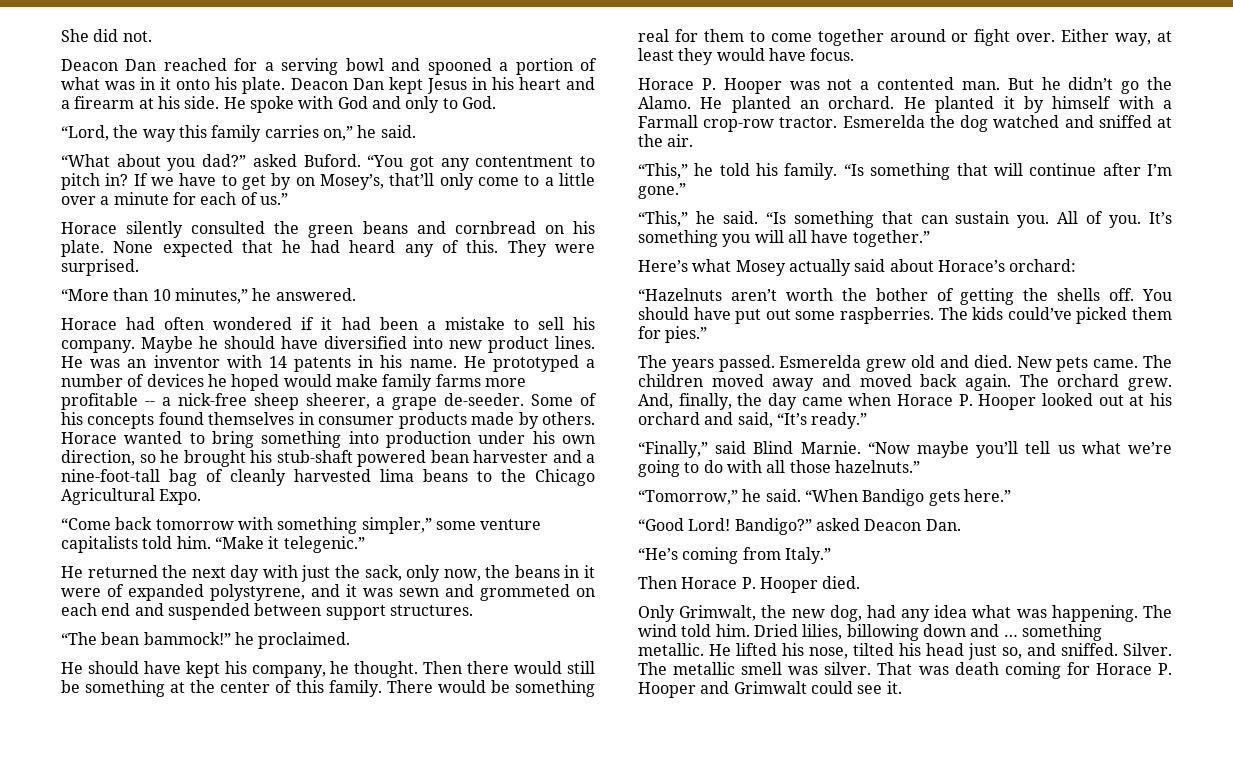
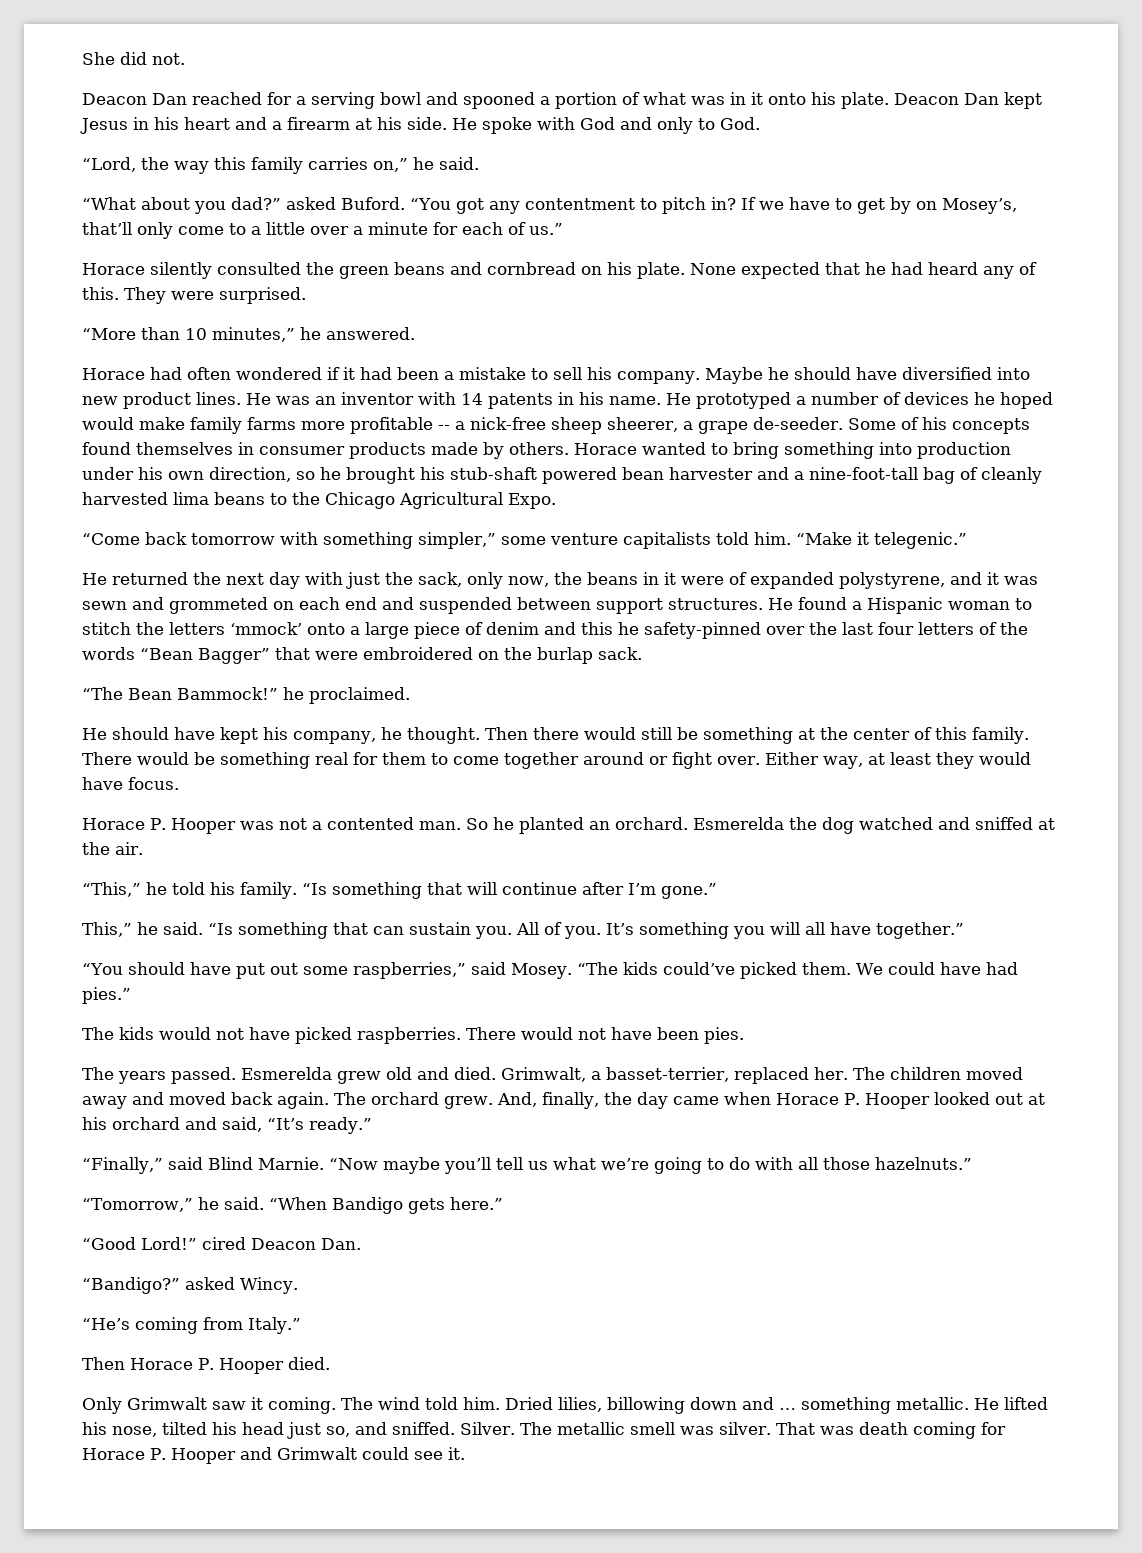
- He returned the next day with just the sack, only now, the beans in it were of expanded polystyrene, and it was sewn and grommeted on each end and suspended between support structures.
- “The bean bammock!” he proclaimed.
+ He returned the next day with just the sack, only now, the beans in it were of expanded polystyrene, and it was sewn and grommeted on each end and suspended between support structures. He found a Hispanic woman to stitch the letters ‘mmock’ onto a large piece of denim and this he safety-pinned over the last four letters of the words “Bean Bagger” that were embroidered on the burlap sack.
+ “The Bean Bammock!” he proclaimed.
- But he didn’t go the Alamo. He planted an orchard. He planted it by himself with a Farmall crop-row tractor.
+ So he planted an orchard.
- “This,” he said.
+ This,” he said.
- Here’s what Mosey actually said about Horace’s orchard:
- “Hazelnuts aren’t worth the bother of getting the shells off. You should have put out some raspberries. The kids could’ve picked them for pies.”
+ “You should have put out some raspberries,” said Mosey. “The kids could’ve picked them. We could have had pies.”
+ The kids would not have picked raspberries. There would not have been pies.
- New pets came.
+ Grimwalt, a basset-terrier, replaced her.
- “Good Lord! Bandigo?” asked Deacon Dan.
+ “Good Lord!” cired Deacon Dan.
+ “Bandigo?” asked Wincy.
- Only Grimwalt, the new dog, had any idea what was happening.
+ Only Grimwalt saw it coming.

